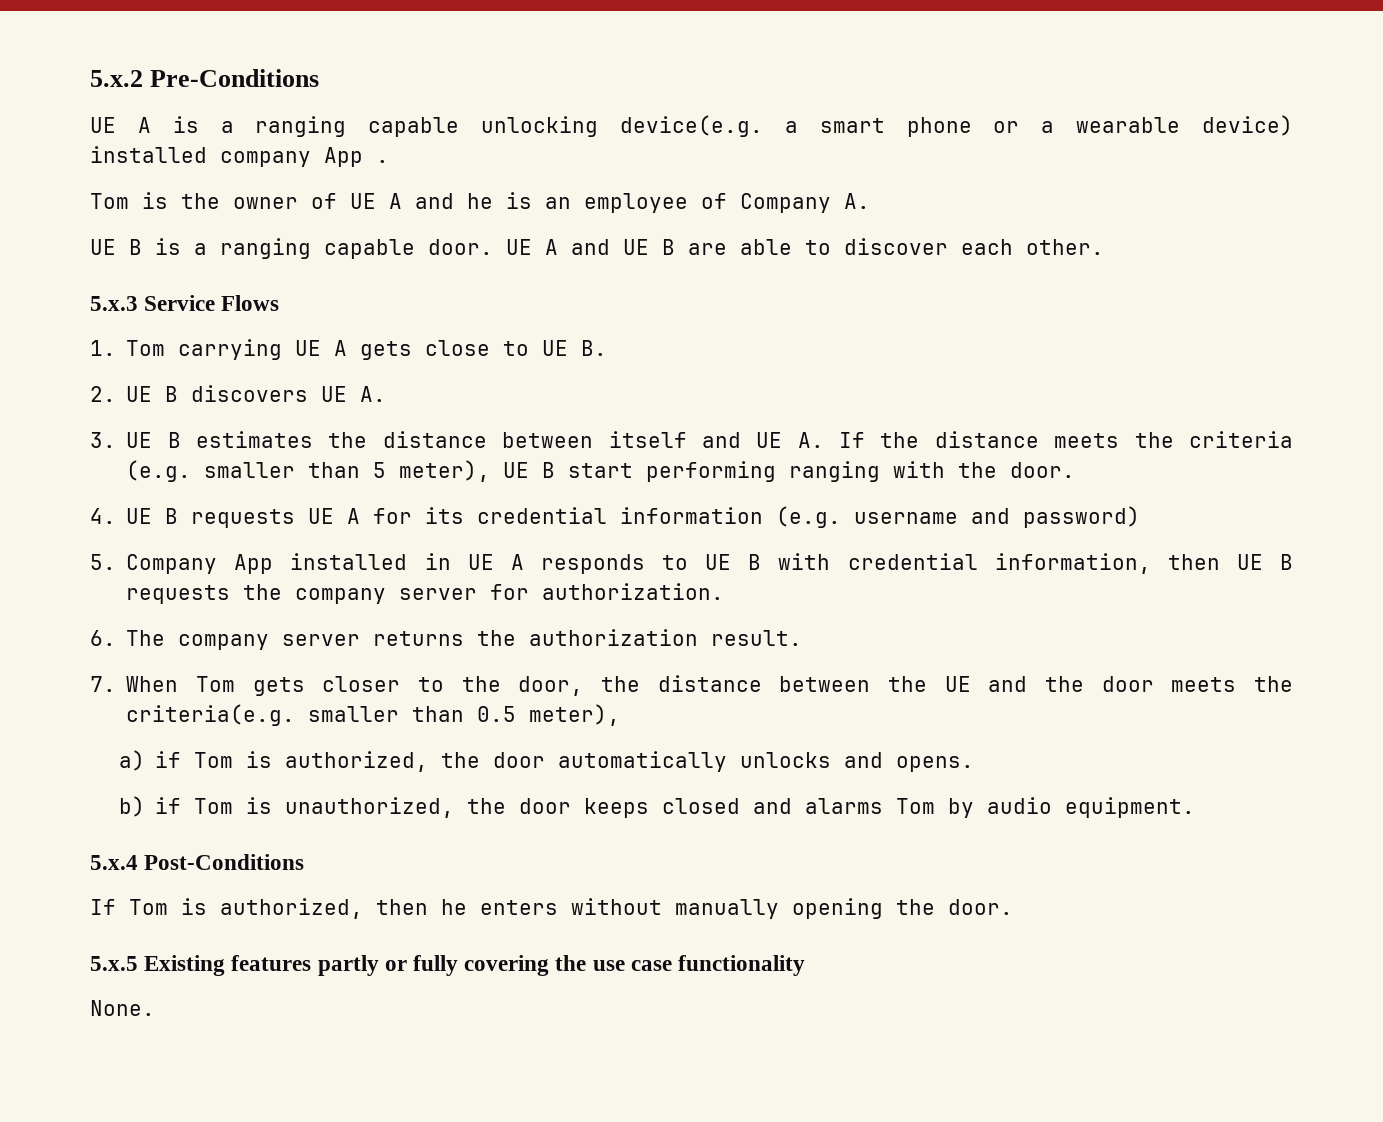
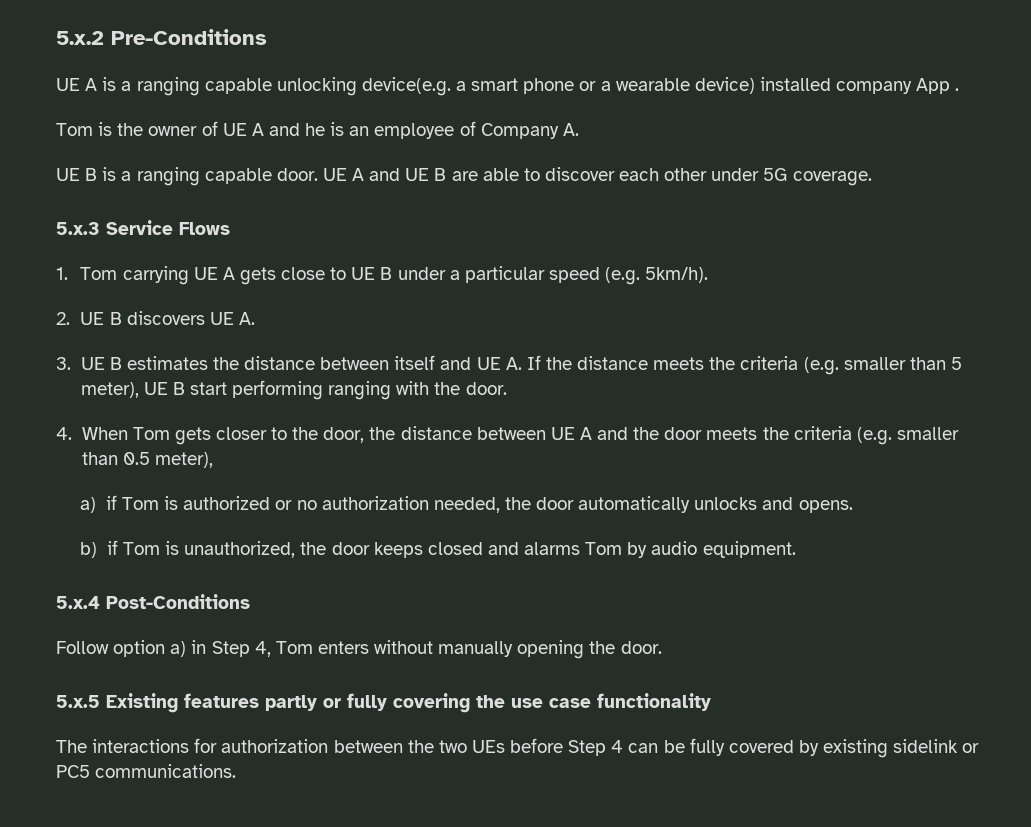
- UE A and UE B are able to discover each other.
+ UE A and UE B are able to discover each other under 5G coverage.
- 1. Tom carrying UE A gets close to UE B.
+ 1. Tom carrying UE A gets close to UE B under a particular speed (e.g. 5km/h).
- 4. UE B requests UE A for its credential information (e.g. username and password)
- 5. Company App installed in UE A responds to UE B with credential information, then UE B requests the company server for authorization.
- 6. The company server returns the authorization result.
- 7. When Tom gets closer to the door, the distance between the UE and the door meets the criteria(e.g. smaller than 0.5 meter),
+ 4. When Tom gets closer to the door, the distance between UE A and the door meets the criteria (e.g. smaller than 0.5 meter),
- a) if Tom is authorized, the door automatically unlocks and opens.
+ a) if Tom is authorized or no authorization needed, the door automatically unlocks and opens.
- If Tom is authorized, then he enters without manually opening the door.
+ Follow option a) in Step 4, Tom enters without manually opening the door.
- None.
+ The interactions for authorization between the two UEs before Step 4 can be fully covered by existing sidelink or PC5 communications.

